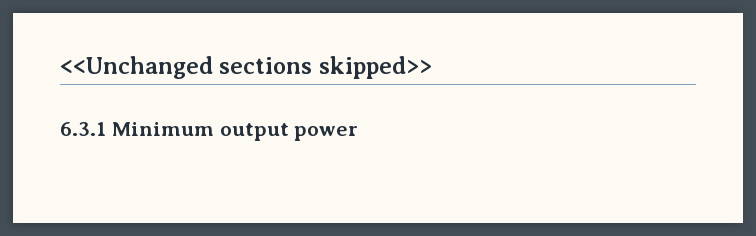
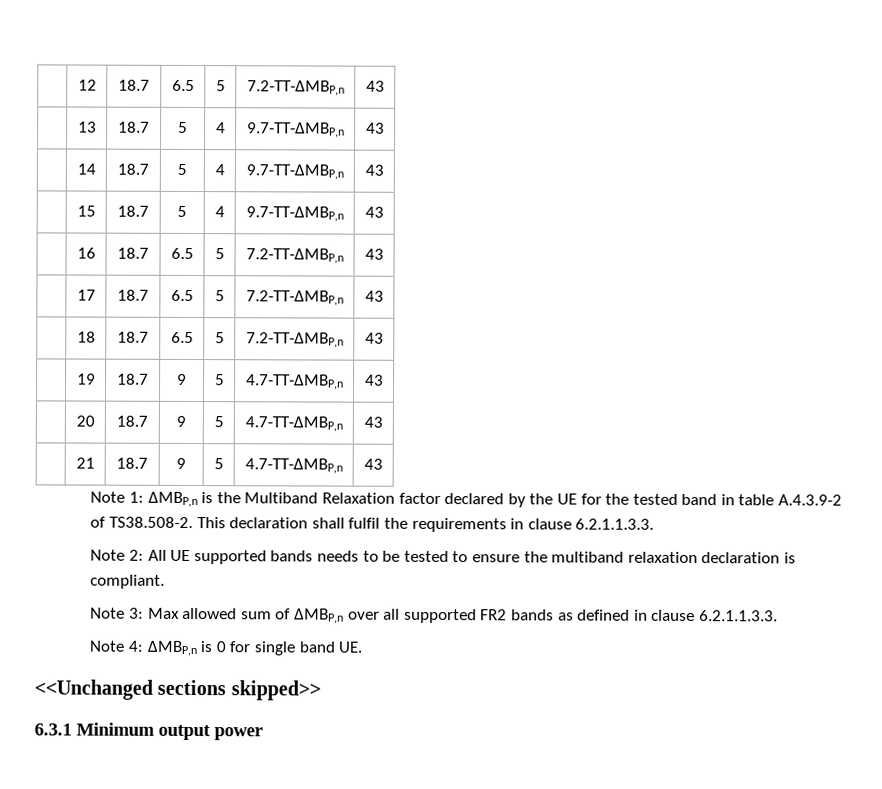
+ | 12 | 18.7 | 6.5 | 5 | 7.2-TT-ΔMBP,n | 43
+ | 13 | 18.7 | 5 | 4 | 9.7-TT-ΔMBP,n | 43
+ | 14 | 18.7 | 5 | 4 | 9.7-TT-ΔMBP,n | 43
+ | 15 | 18.7 | 5 | 4 | 9.7-TT-ΔMBP,n | 43
+ | 16 | 18.7 | 6.5 | 5 | 7.2-TT-ΔMBP,n | 43
+ | 17 | 18.7 | 6.5 | 5 | 7.2-TT-ΔMBP,n | 43
+ | 18 | 18.7 | 6.5 | 5 | 7.2-TT-ΔMBP,n | 43
+ | 19 | 18.7 | 9 | 5 | 4.7-TT-ΔMBP,n | 43
+ | 20 | 18.7 | 9 | 5 | 4.7-TT-ΔMBP,n | 43
+ | 21 | 18.7 | 9 | 5 | 4.7-TT-ΔMBP,n | 43
+ Note 1: ΔMBP,n is the Multiband Relaxation factor declared by the UE for the tested band in table A.4.3.9-2 of TS38.508-2. This declaration shall fulfil the requirements in clause 6.2.1.1.3.3.
+ Note 2: All UE supported bands needs to be tested to ensure the multiband relaxation declaration is compliant.
+ Note 3: Max allowed sum of ΔMBP,n over all supported FR2 bands as defined in clause 6.2.1.1.3.3.
+ Note 4: ΔMBP,n is 0 for single band UE.

